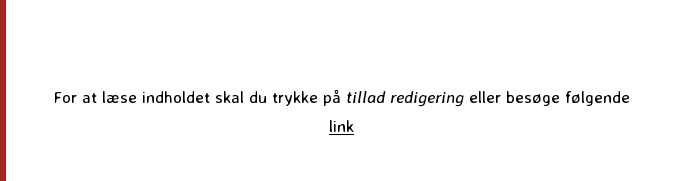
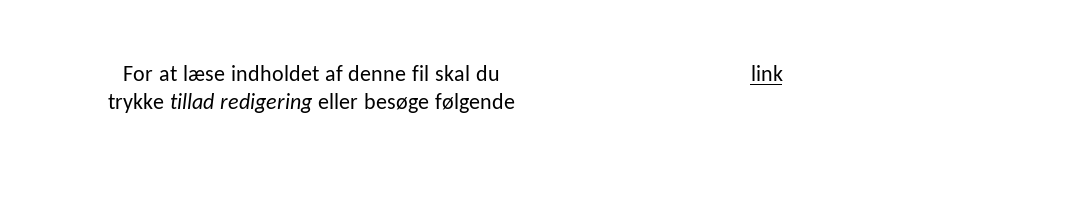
- For at læse indholdet skal du trykke på tillad redigering eller besøge følgende link
+ For at læse indholdet af denne fil skal du trykke tillad redigering eller besøge følgende link

